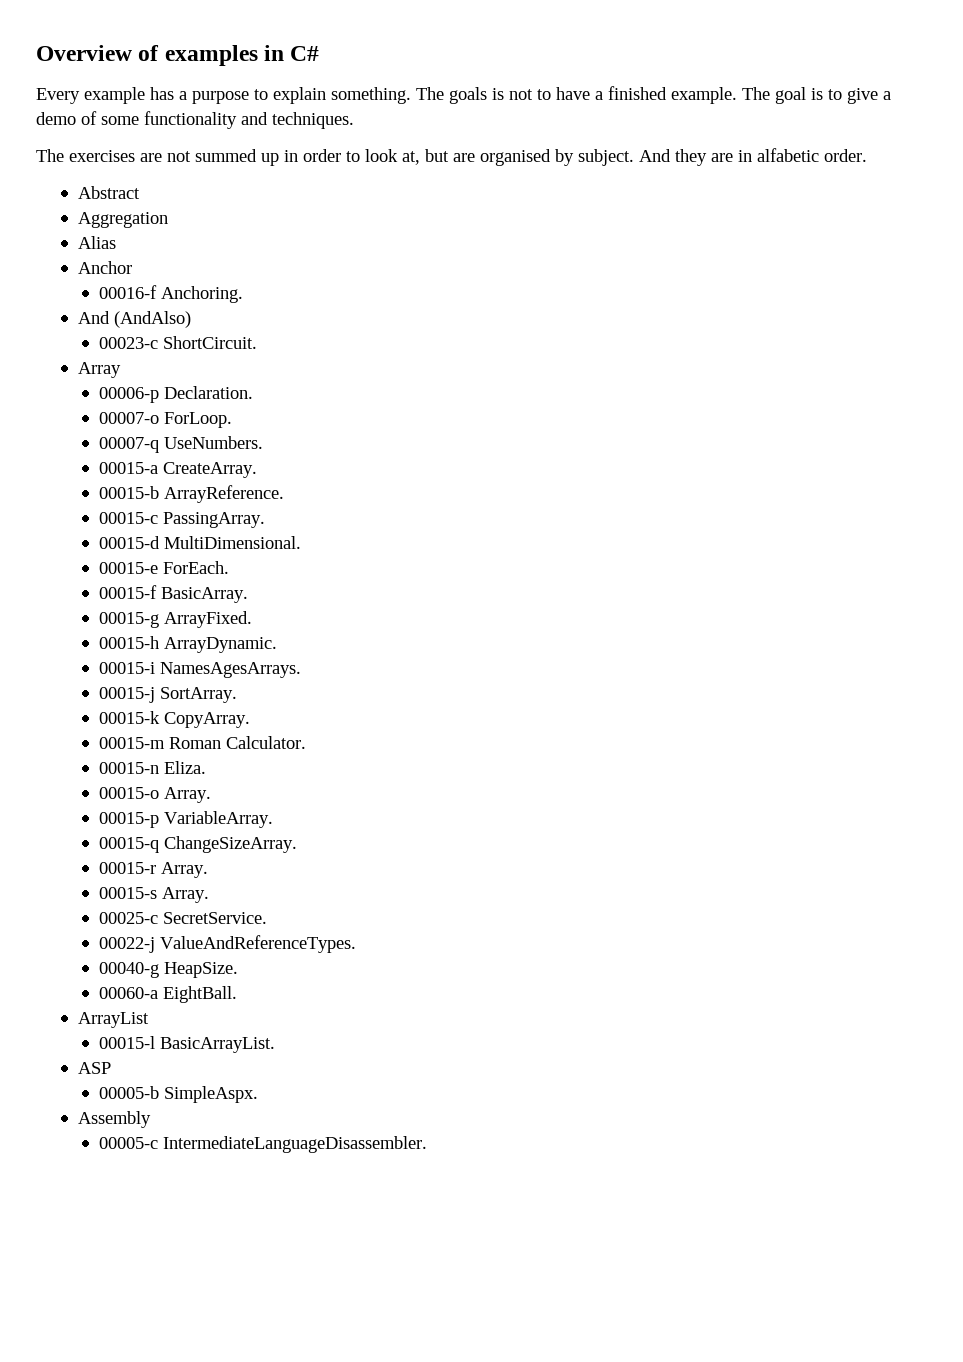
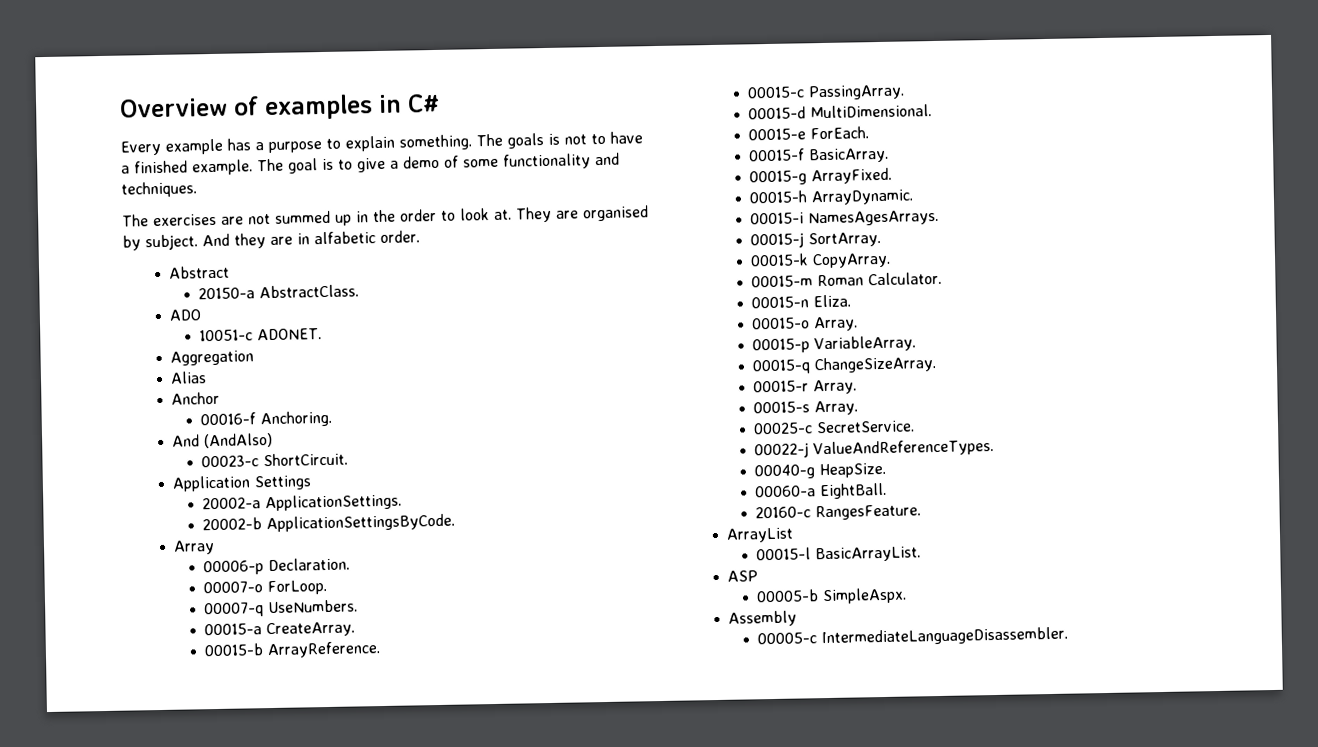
- The exercises are not summed up in order to look at, but are organised by subject.
+ The exercises are not summed up in the order to look at. They are organised by subject.
+ 20150-a AbstractClass.
+ ADO
+ 10051-c ADONET.
+ Application Settings
+ 20002-a ApplicationSettings.
+ 20002-b ApplicationSettingsByCode.
+ 20160-c RangesFeature.

